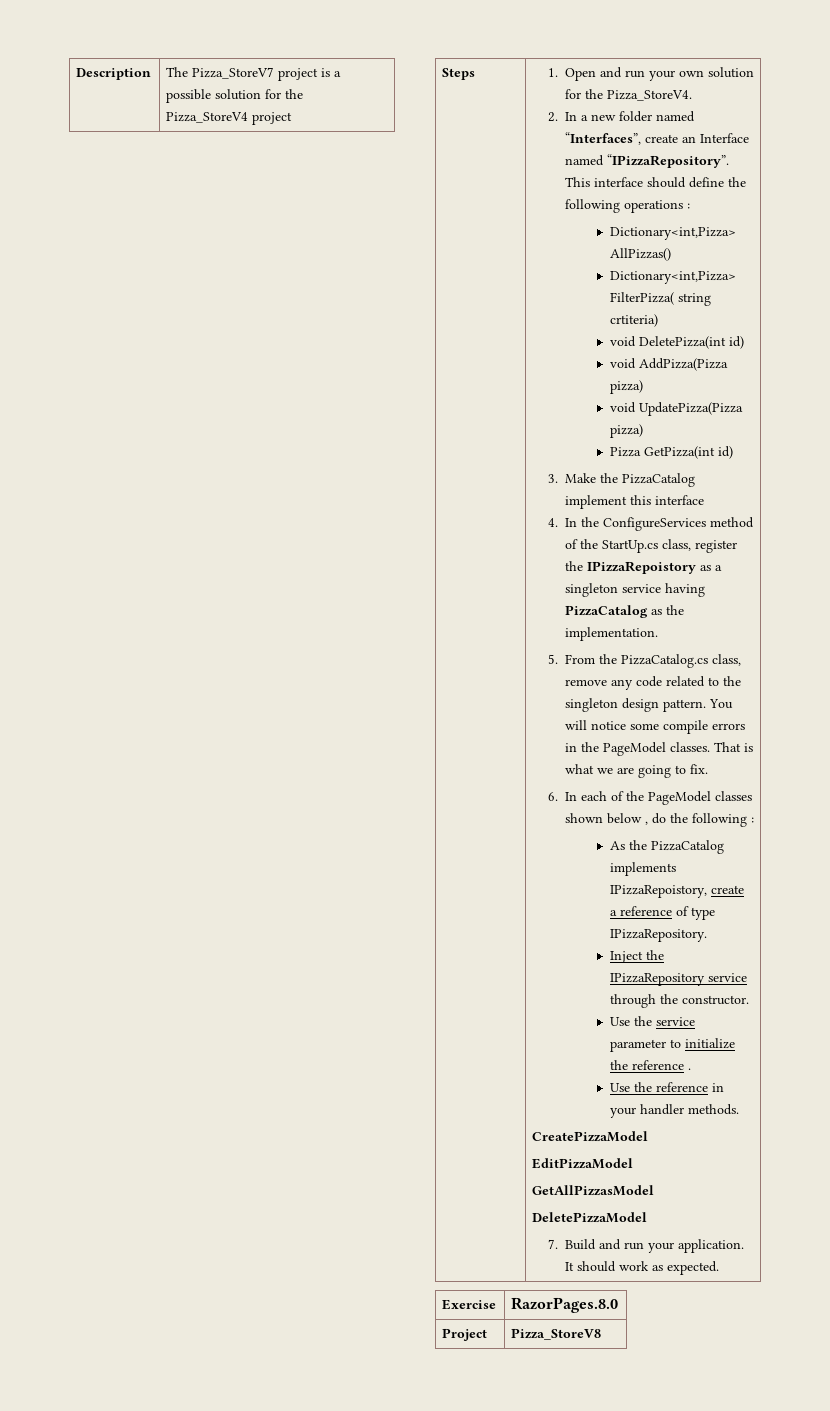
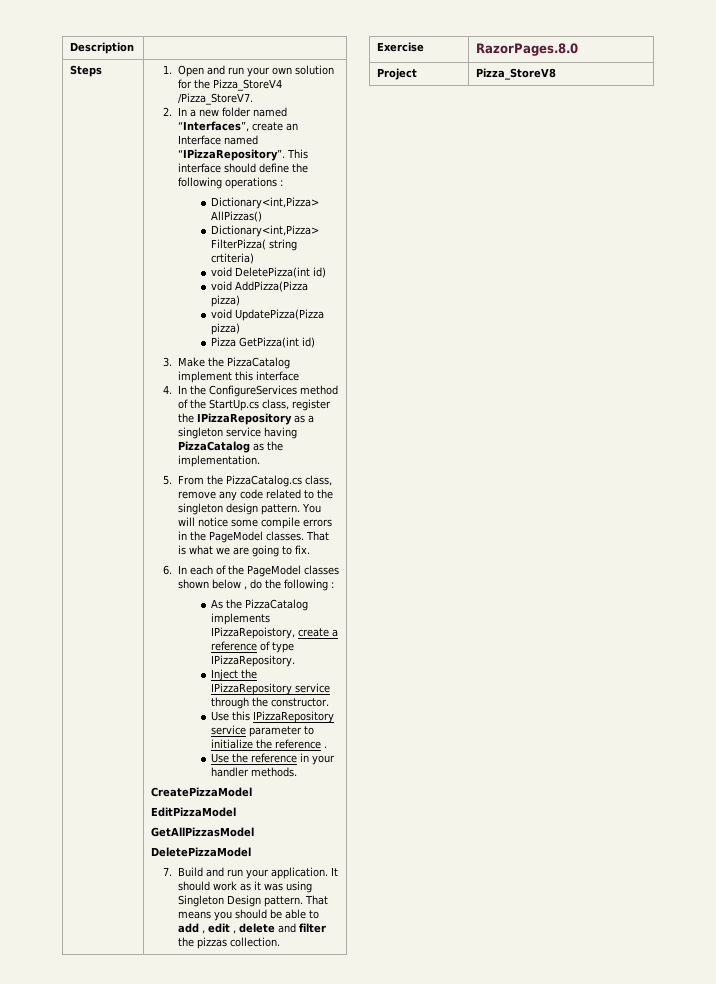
- Description | The Pizza_StoreV7 project is a possible solution for the Pizza_StoreV4 project
+ Description |
- 1. Open and run your own solution for the Pizza_StoreV4.
+ 1. Open and run your own solution for the Pizza_StoreV4 /Pizza_StoreV7.
- 4. In the ConfigureServices method of the StartUp.cs class, register the IPizzaRepoistory as a singleton service having PizzaCatalog as the implementation.
+ 4. In the ConfigureServices method of the StartUp.cs class, register the IPizzaRepository as a singleton service having PizzaCatalog as the implementation.
- Use the service parameter to initialize the reference .
+ Use this IPizzaRepository service parameter to initialize the reference .
- It should work as expected.
+ It should work as it was using Singleton Design pattern. That means you should be able to add , edit , delete and filter the pizzas collection.

